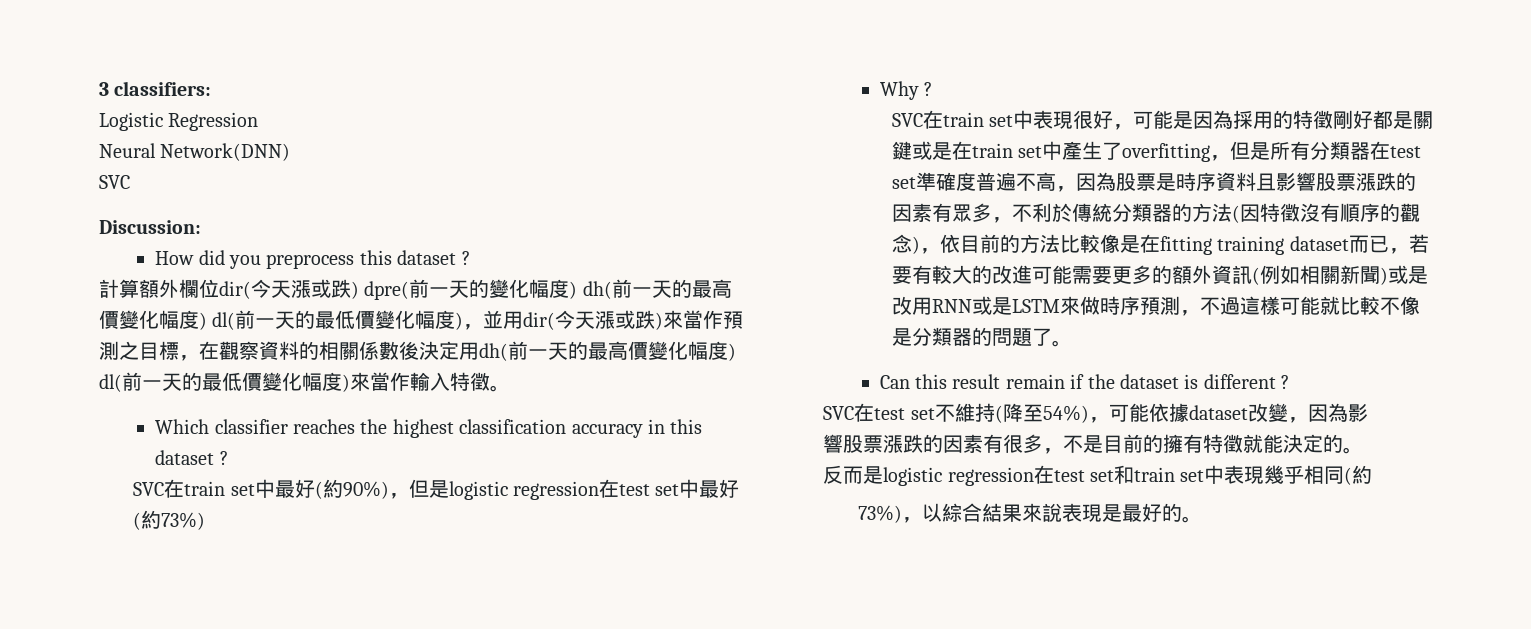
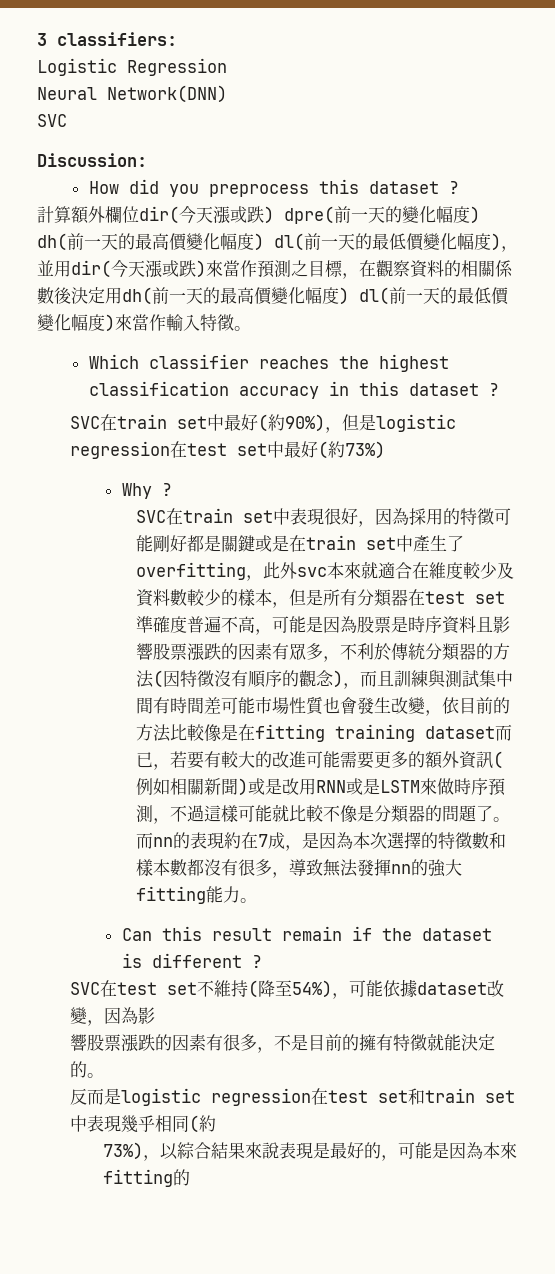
- SVC在train set中表現很好，可能是因為採用的特徵剛好都是關鍵或是在train set中產生了overfitting，但是所有分類器在test set準確度普遍不高，因為股票是時序資料且影響股票漲跌的因素有眾多，不利於傳統分類器的方法(因特徵沒有順序的觀念)，依目前的方法比較像是在fitting training dataset而已，若要有較大的改進可能需要更多的額外資訊(例如相關新聞)或是改用RNN或是LSTM來做時序預測，不過這樣可能就比較不像是分類器的問題了。
+ SVC在train set中表現很好，因為採用的特徵可能剛好都是關鍵或是在train set中產生了overfitting，此外svc本來就適合在維度較少及資料數較少的樣本，但是所有分類器在test set準確度普遍不高，可能是因為股票是時序資料且影響股票漲跌的因素有眾多，不利於傳統分類器的方法(因特徵沒有順序的觀念)，而且訓練與測試集中間有時間差可能市場性質也會發生改變，依目前的方法比較像是在fitting training dataset而已，若要有較大的改進可能需要更多的額外資訊(例如相關新聞)或是改用RNN或是LSTM來做時序預測，不過這樣可能就比較不像是分類器的問題了。而nn的表現約在7成，是因為本次選擇的特徵數和樣本數都沒有很多，導致無法發揮nn的強大fitting能力。
- 73%)，以綜合結果來說表現是最好的。
+ 73%)，以綜合結果來說表現是最好的，可能是因為本來fitting的

